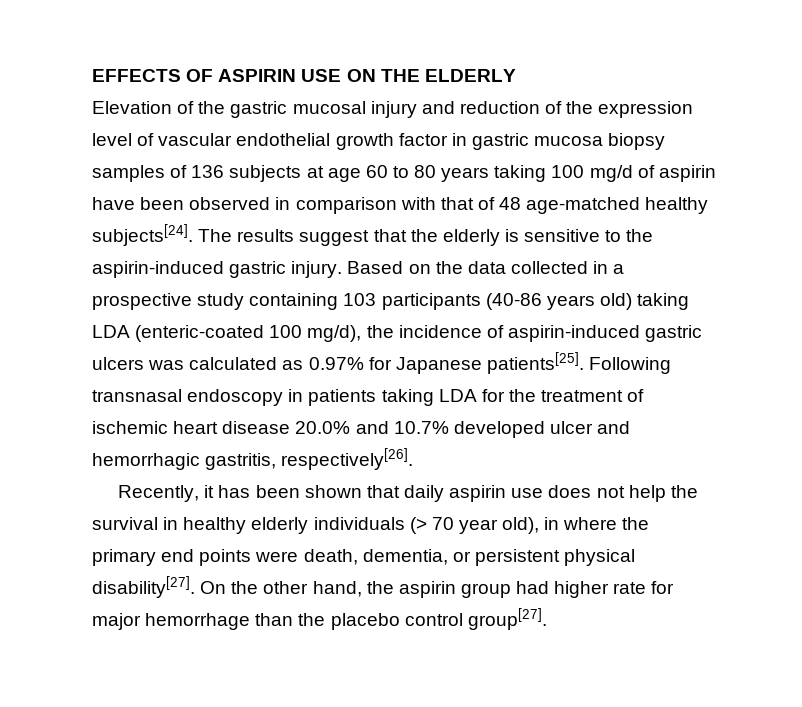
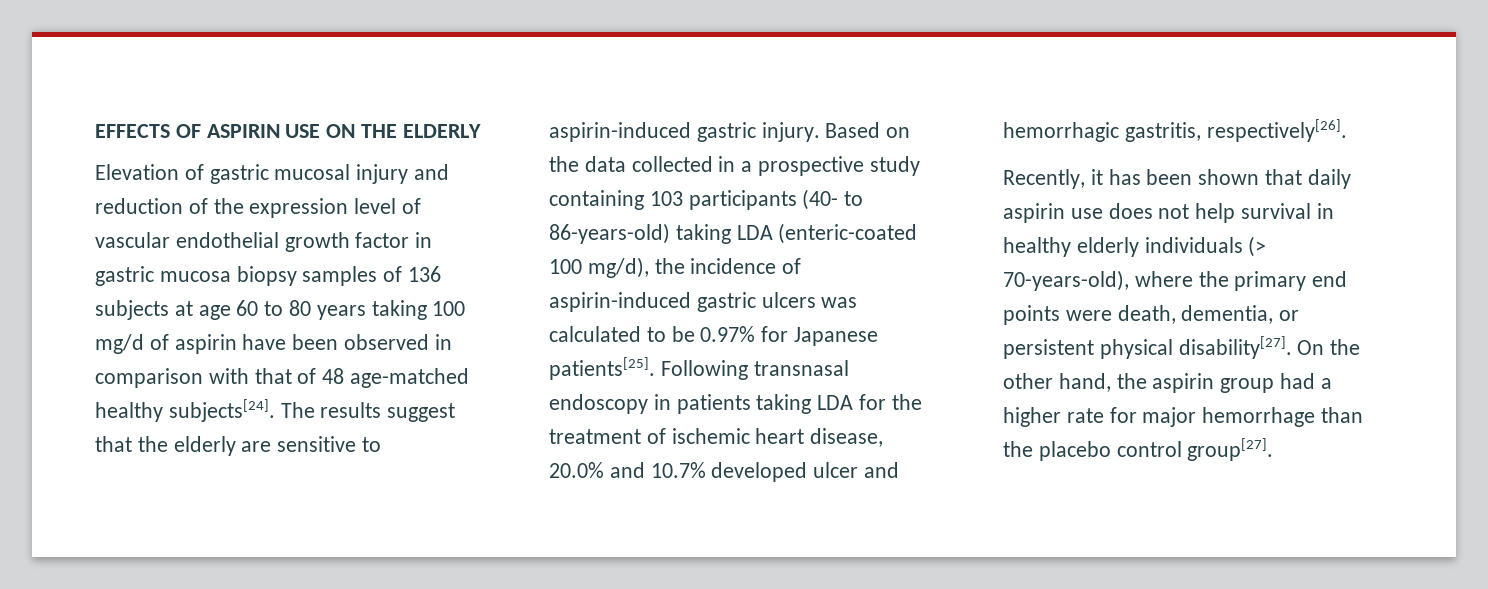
- Elevation of the gastric mucosal injury and reduction of the expression level of vascular endothelial growth factor in gastric mucosa biopsy samples of 136 subjects at age 60 to 80 years taking 100 mg/d of aspirin have been observed in comparison with that of 48 age-matched healthy subjects[24].
+ Elevation of gastric mucosal injury and reduction of the expression level of vascular endothelial growth factor in gastric mucosa biopsy samples of 136 subjects at age 60 to 80 years taking 100 mg/d of aspirin have been observed in comparison with that of 48 age-matched healthy subjects[24].
- The results suggest that the elderly is sensitive to the aspirin-induced gastric injury.
+ The results suggest that the elderly are sensitive to aspirin-induced gastric injury.
- Based on the data collected in a prospective study containing 103 participants (40-86 years old) taking LDA (enteric-coated 100 mg/d), the incidence of aspirin-induced gastric ulcers was calculated as 0.97% for Japanese patients[25].
+ Based on the data collected in a prospective study containing 103 participants (40- to 86-years-old) taking LDA (enteric-coated 100 mg/d), the incidence of aspirin-induced gastric ulcers was calculated to be 0.97% for Japanese patients[25].
- Following transnasal endoscopy in patients taking LDA for the treatment of ischemic heart disease 20.0% and 10.7% developed ulcer and hemorrhagic gastritis, respectively[26].
+ Following transnasal endoscopy in patients taking LDA for the treatment of ischemic heart disease, 20.0% and 10.7% developed ulcer and hemorrhagic gastritis, respectively[26].
- Recently, it has been shown that daily aspirin use does not help the survival in healthy elderly individuals (> 70 year old), in where the primary end points were death, dementia, or persistent physical disability[27].
+ Recently, it has been shown that daily aspirin use does not help survival in healthy elderly individuals (> 70-years-old), where the primary end points were death, dementia, or persistent physical disability[27].
- On the other hand, the aspirin group had higher rate for major hemorrhage than the placebo control group[27].
+ On the other hand, the aspirin group had a higher rate for major hemorrhage than the placebo control group[27].

